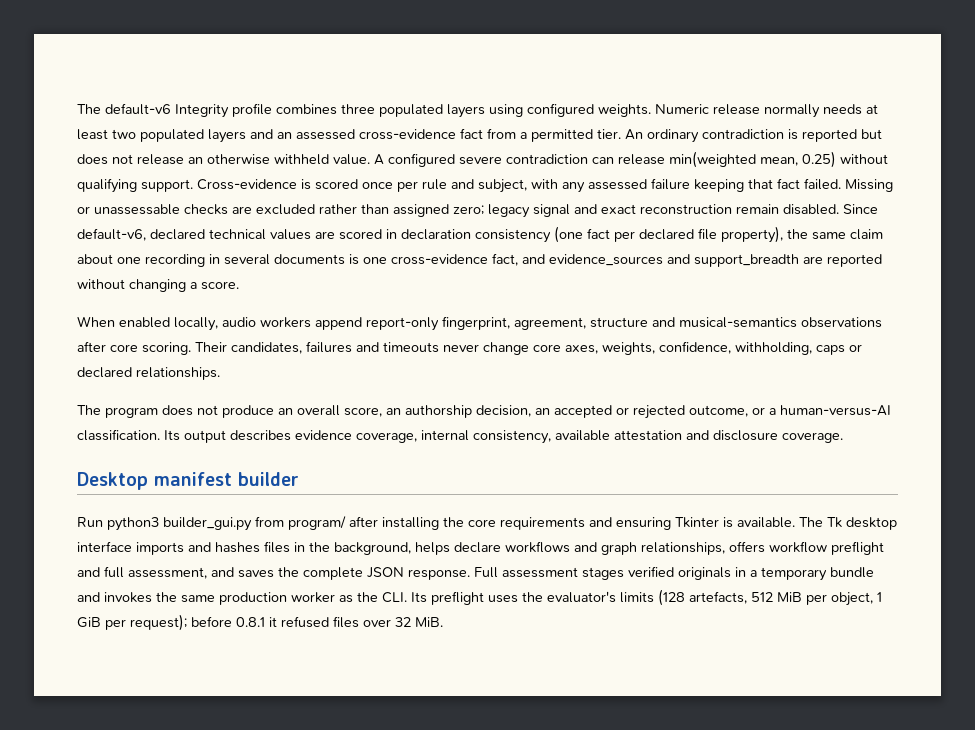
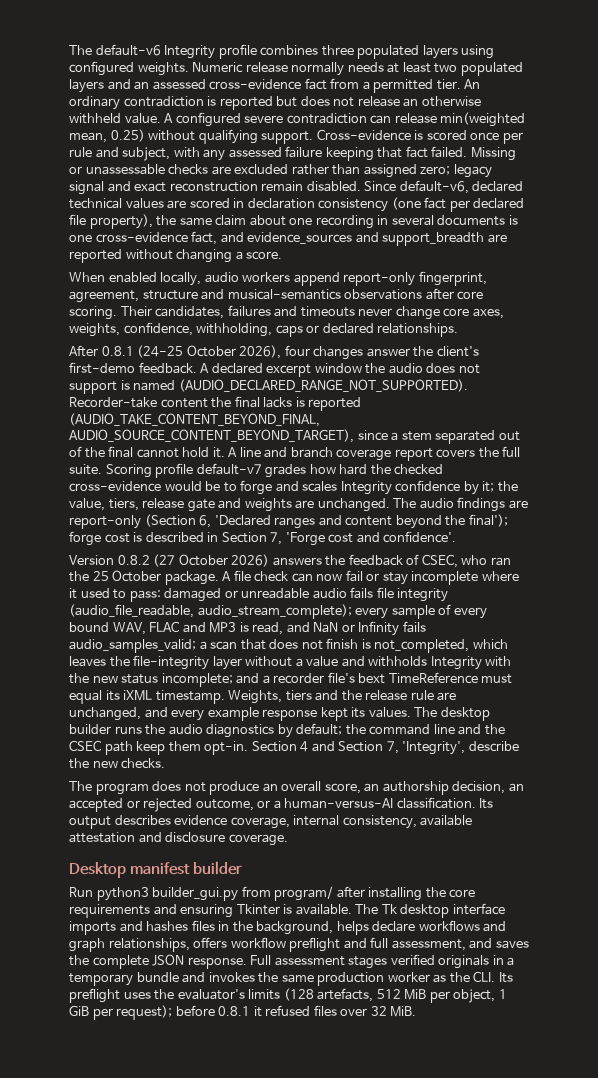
+ After 0.8.1 (24-25 October 2026), four changes answer the client's first-demo feedback. A declared excerpt window the audio does not support is named (AUDIO_DECLARED_RANGE_NOT_SUPPORTED). Recorder-take content the final lacks is reported (AUDIO_TAKE_CONTENT_BEYOND_FINAL, AUDIO_SOURCE_CONTENT_BEYOND_TARGET), since a stem separated out of the final cannot hold it. A line and branch coverage report covers the full suite. Scoring profile default-v7 grades how hard the checked cross-evidence would be to forge and scales Integrity confidence by it; the value, tiers, release gate and weights are unchanged. The audio findings are report-only (Section 6, 'Declared ranges and content beyond the final'); forge cost is described in Section 7, 'Forge cost and confidence'.
+ Version 0.8.2 (27 October 2026) answers the feedback of CSEC, who ran the 25 October package. A file check can now fail or stay incomplete where it used to pass: damaged or unreadable audio fails file integrity (audio_file_readable, audio_stream_complete); every sample of every bound WAV, FLAC and MP3 is read, and NaN or Infinity fails audio_samples_valid; a scan that does not finish is not_completed, which leaves the file-integrity layer without a value and withholds Integrity with the new status incomplete; and a recorder file's bext TimeReference must equal its iXML timestamp. Weights, tiers and the release rule are unchanged, and every example response kept its values. The desktop builder runs the audio diagnostics by default; the command line and the CSEC path keep them opt-in. Section 4 and Section 7, 'Integrity', describe the new checks.

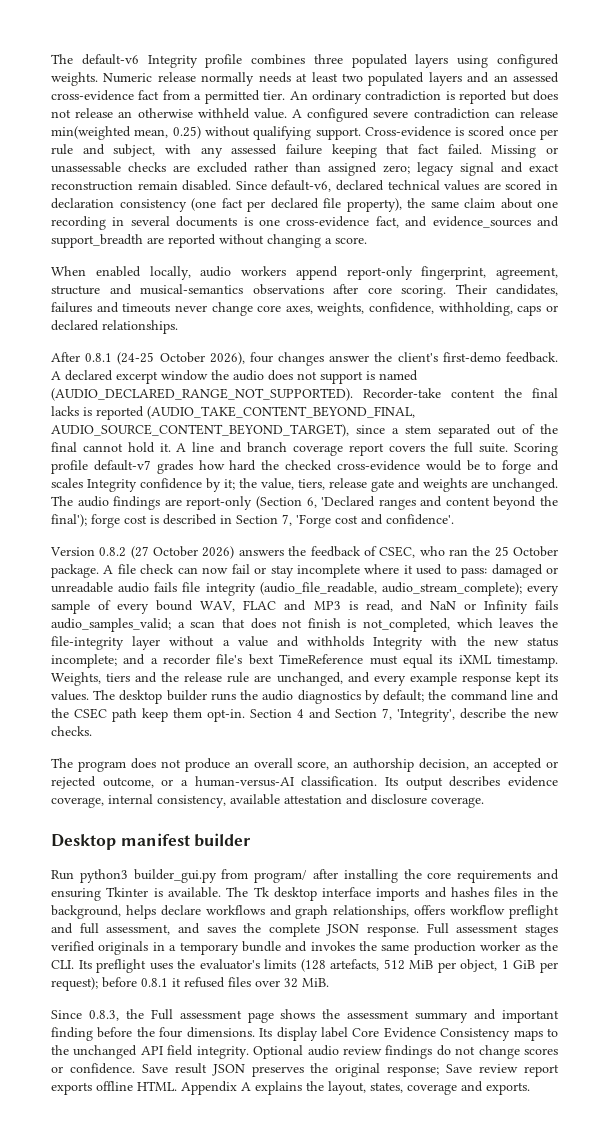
+ Since 0.8.3, the Full assessment page shows the assessment summary and important finding before the four dimensions. Its display label Core Evidence Consistency maps to the unchanged API field integrity. Optional audio review findings do not change scores or confidence. Save result JSON preserves the original response; Save review report exports offline HTML. Appendix A explains the layout, states, coverage and exports.

